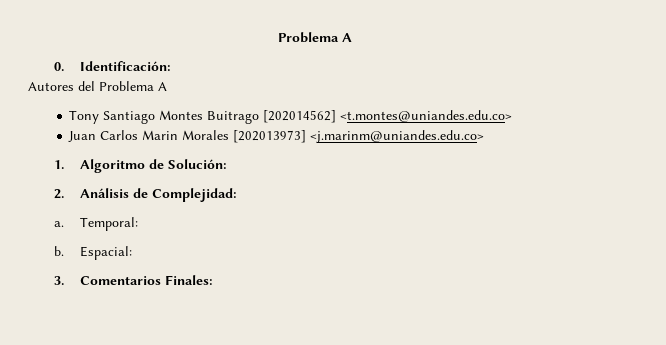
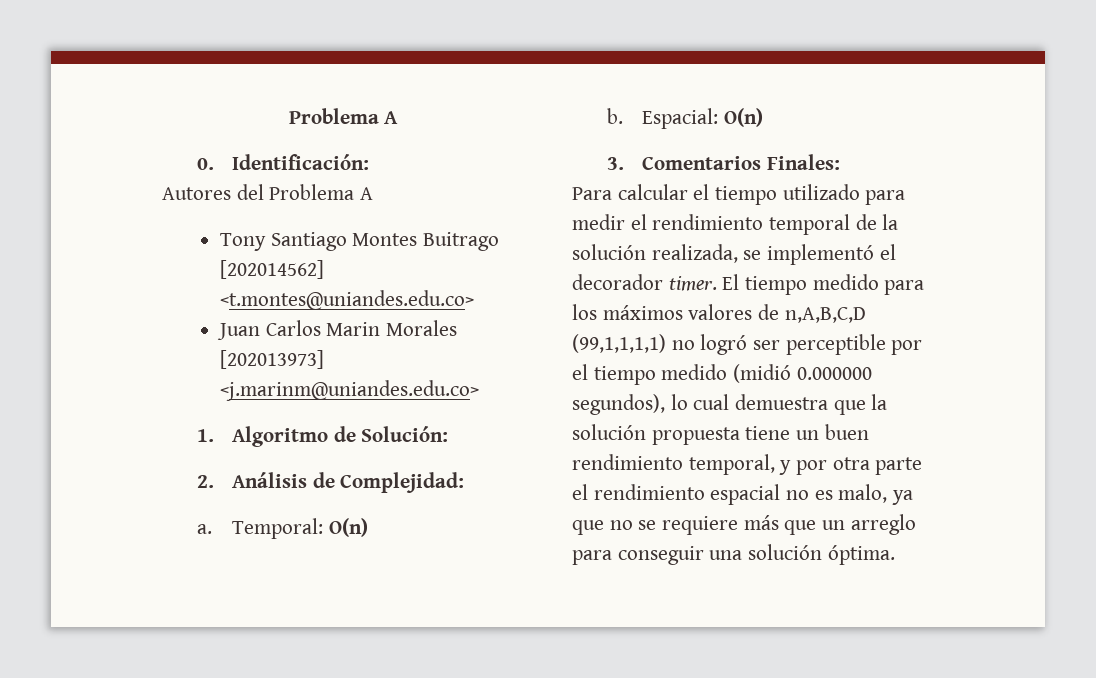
- Temporal:
+ Temporal: O(n)
- Espacial:
+ Espacial: O(n)
+ Para calcular el tiempo utilizado para medir el rendimiento temporal de la solución realizada, se implementó el decorador timer. El tiempo medido para los máximos valores de n,A,B,C,D (99,1,1,1,1) no logró ser perceptible por el tiempo medido (midió 0.000000 segundos), lo cual demuestra que la solución propuesta tiene un buen rendimiento temporal, y por otra parte el rendimiento espacial no es malo, ya que no se requiere más que un arreglo para conseguir una solución óptima.

